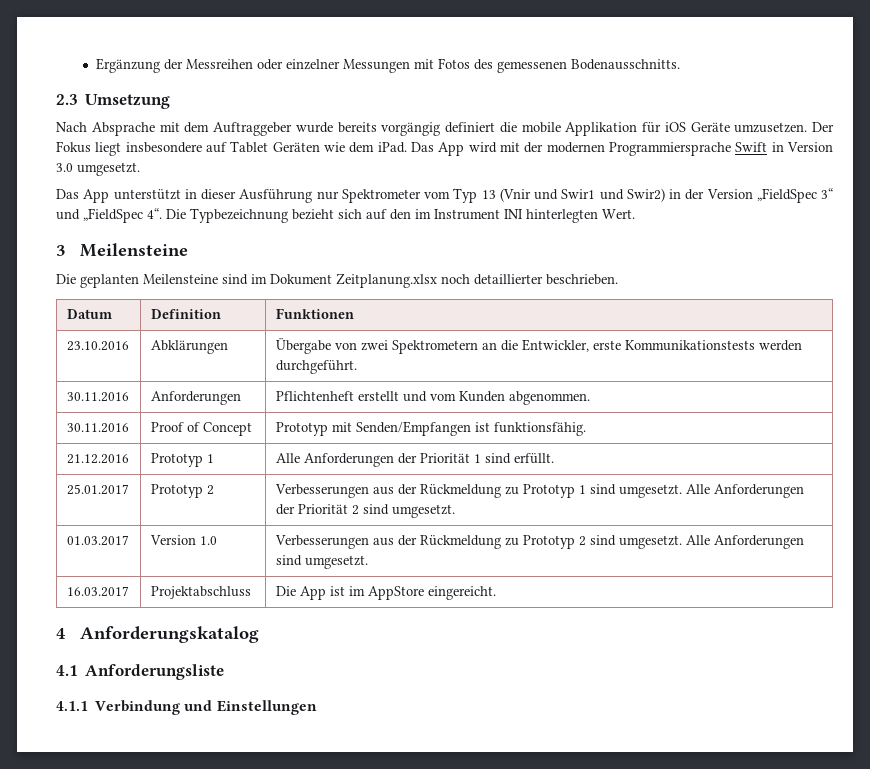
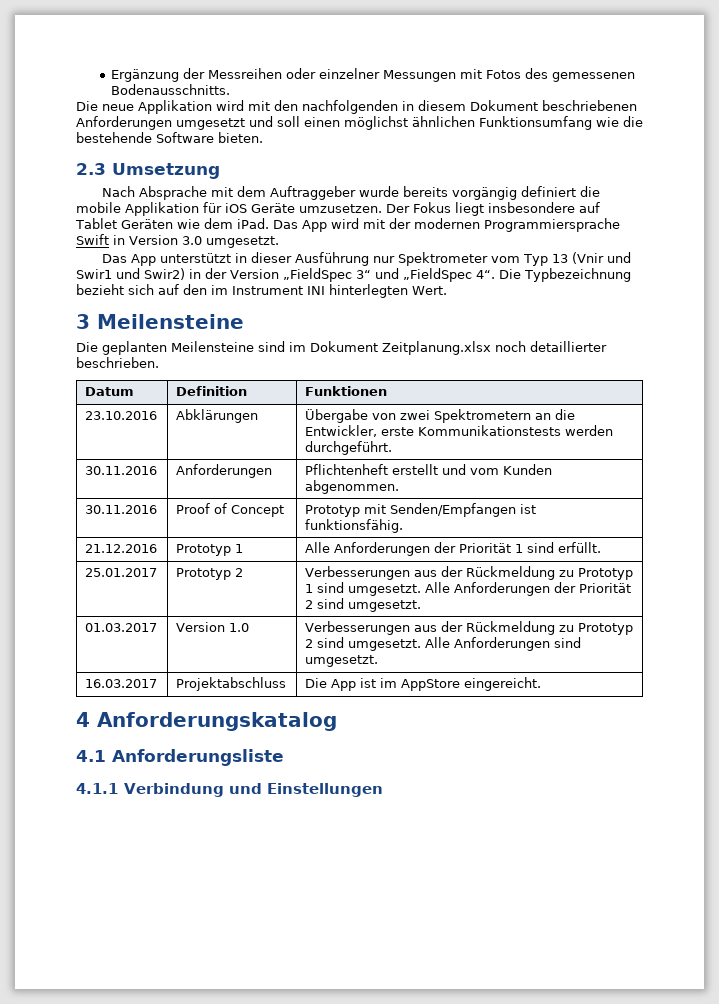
+ Die neue Applikation wird mit den nachfolgenden in diesem Dokument beschriebenen Anforderungen umgesetzt und soll einen möglichst ähnlichen Funktionsumfang wie die bestehende Software bieten.

